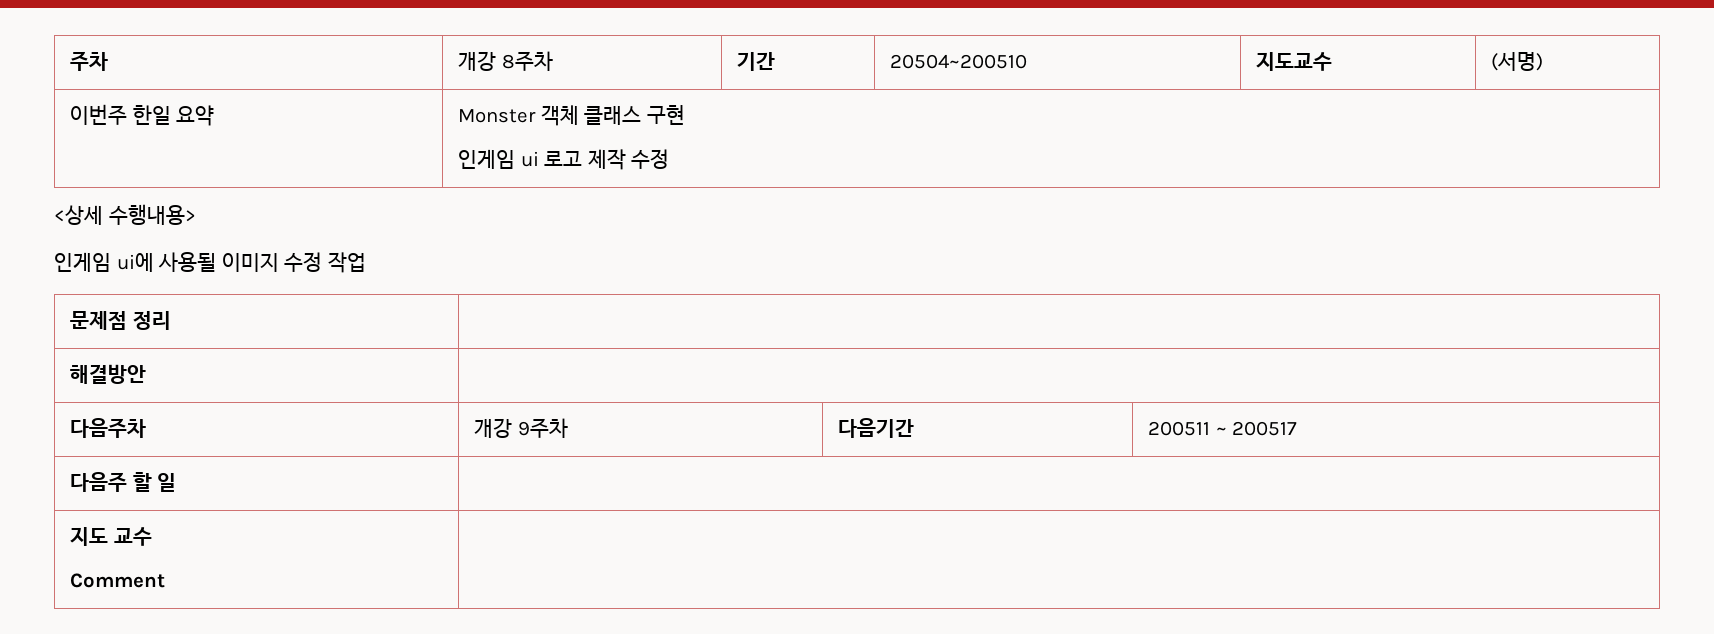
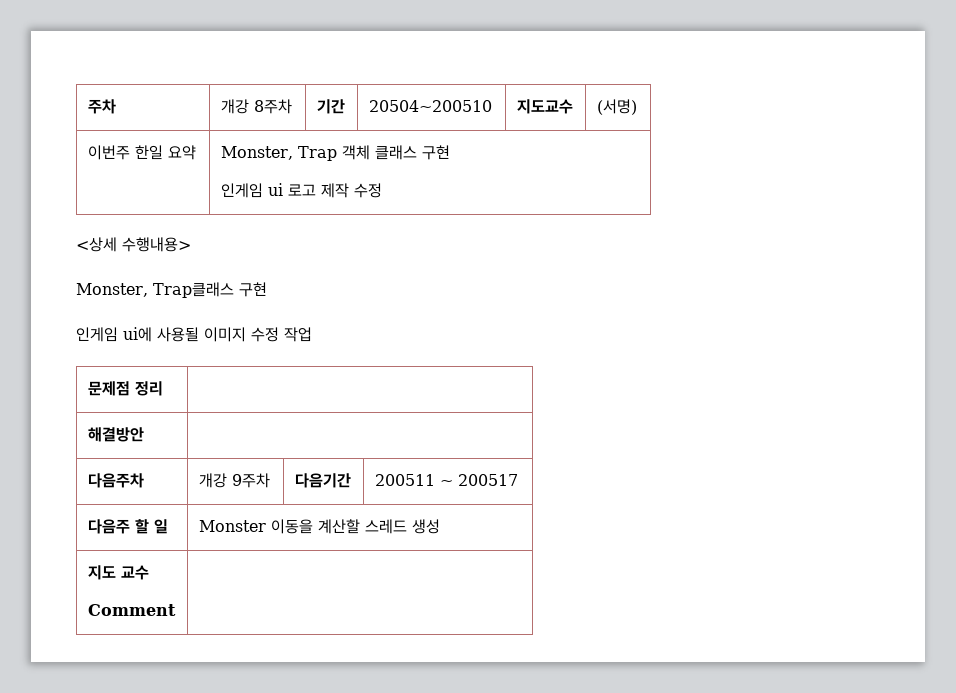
- 이번주 한일 요약 | Monster 객체 클래스 구현
+ 이번주 한일 요약 | Monster, Trap 객체 클래스 구현
+ Monster, Trap클래스 구현
- 다음주 할 일 |
+ 다음주 할 일 | Monster 이동을 계산할 스레드 생성

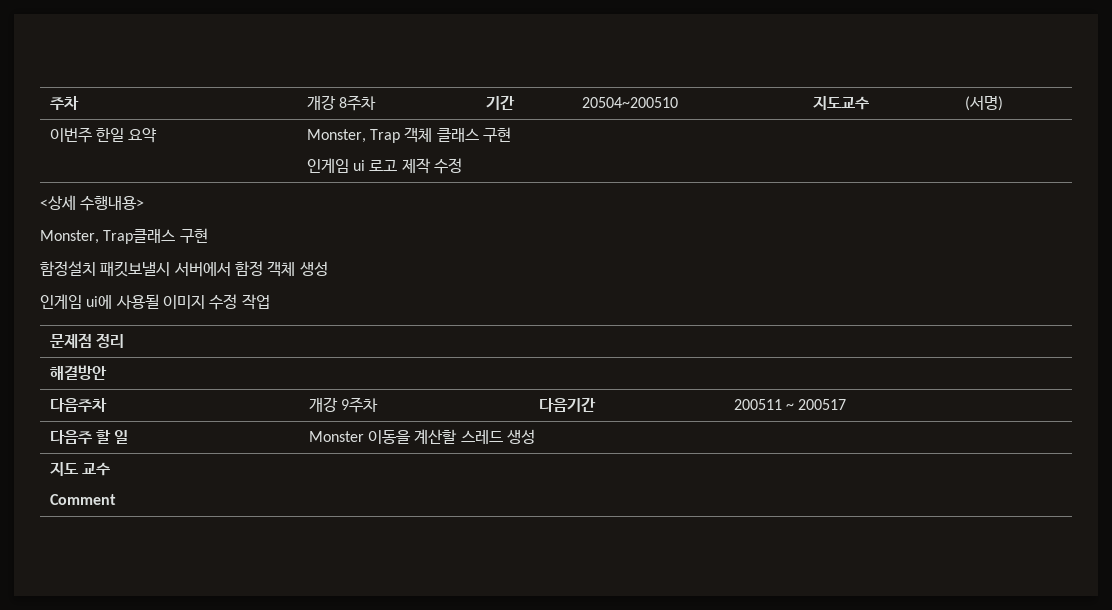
+ 함정설치 패킷보낼시 서버에서 함정 객체 생성

